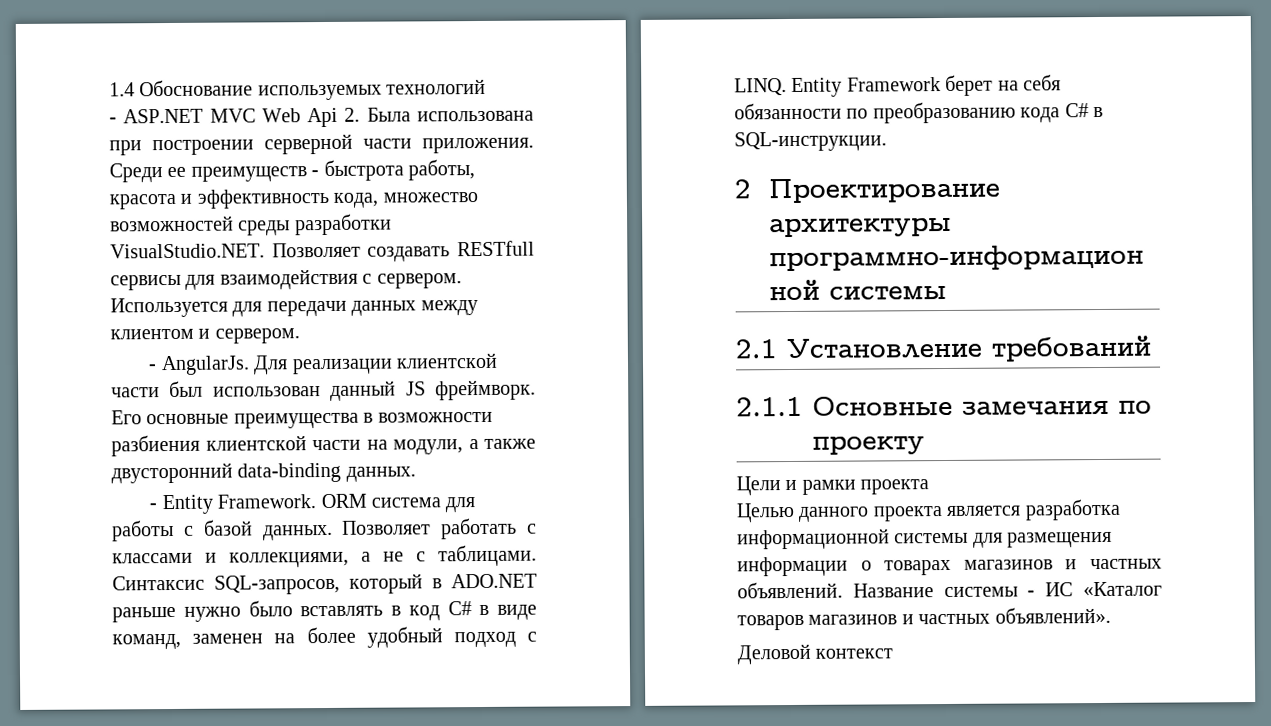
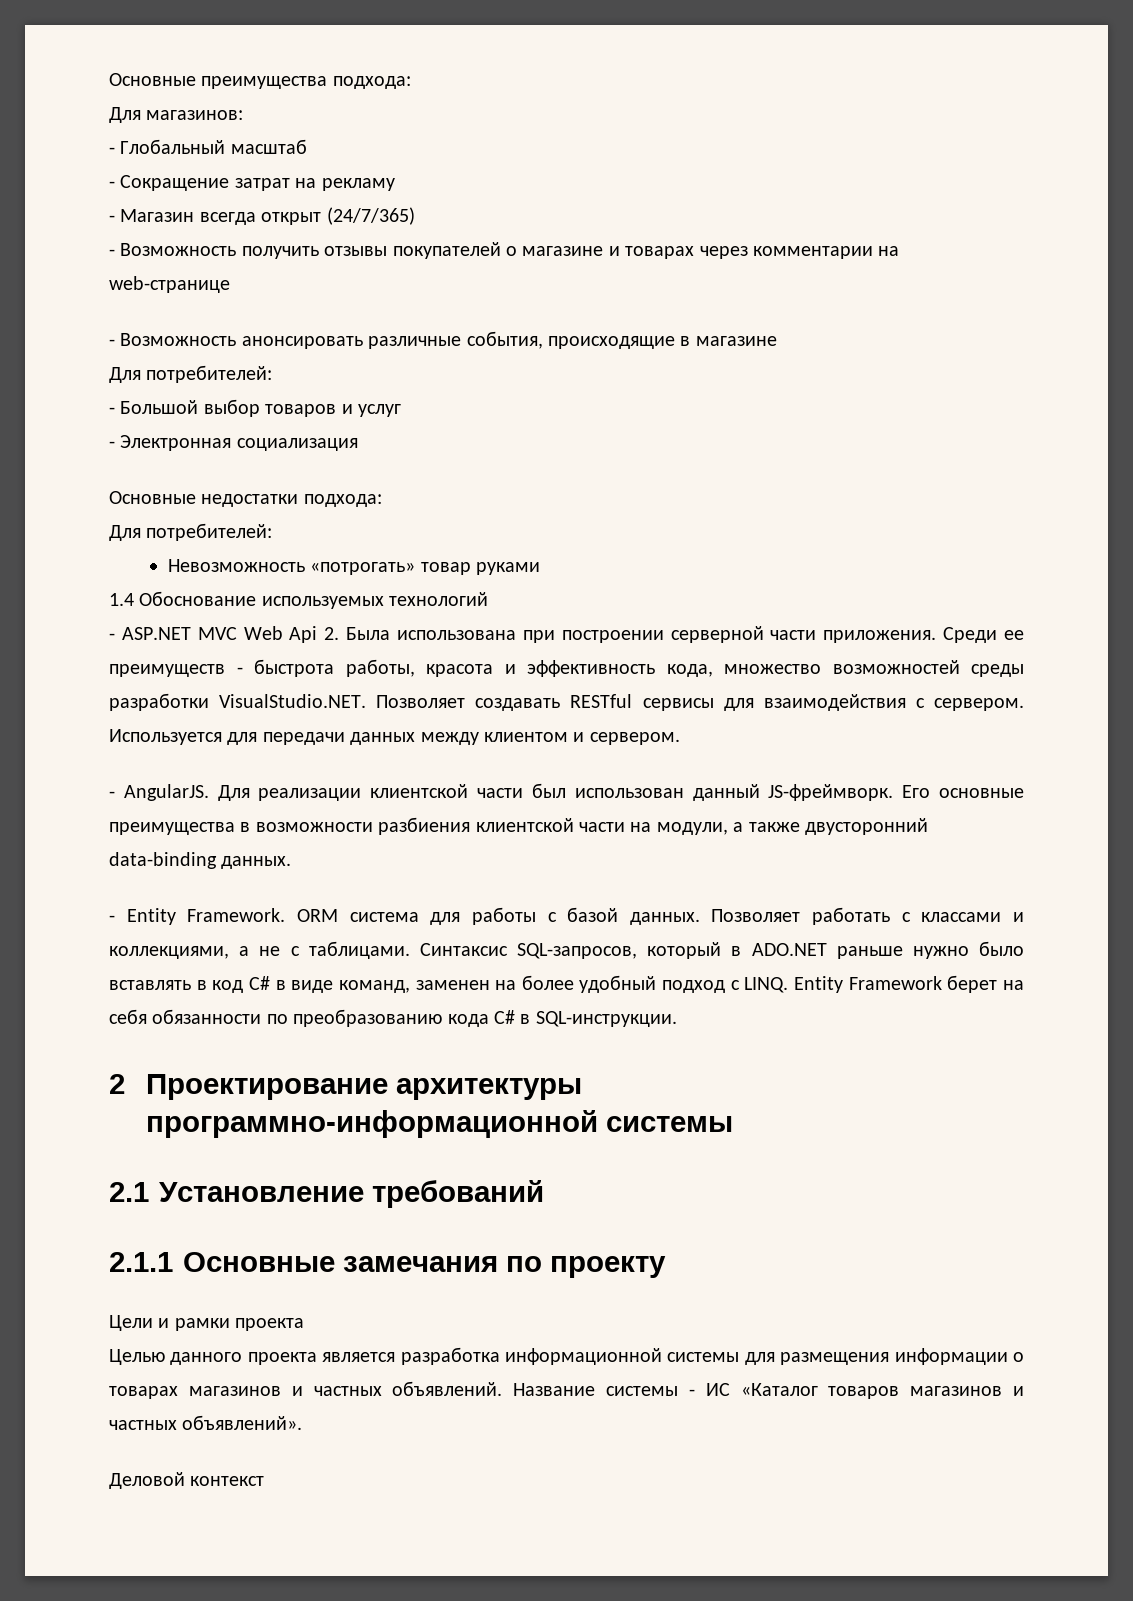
+ Основные преимущества подхода:
+ Для магазинов:
+ - Глобальный масштаб
+ - Сокращение затрат на рекламу
+ - Магазин всегда открыт (24/7/365)
+ - Возможность получить отзывы покупателей о магазине и товарах через комментарии на web-странице
+ - Возможность анонсировать различные события, происходящие в магазине
+ Для потребителей:
+ - Большой выбор товаров и услуг
+ - Электронная социализация
+ Основные недостатки подхода:
+ Для потребителей:
+ Невозможность «потрогать» товар руками
- Среди ее преимуществ - быстрота работы, красота и эффективность кода, множество возможностей среды разработки VisualStudio.NET. Позволяет создавать RESTfull сервисы для взаимодействия с сервером.
+ Среди ее преимуществ - быстрота работы, красота и эффективность кода, множество возможностей среды разработки VisualStudio.NET. Позволяет создавать RESTful сервисы для взаимодействия с сервером.
- - AngularJs.
+ - AngularJS.
- Для реализации клиентской части был использован данный JS фреймворк.
+ Для реализации клиентской части был использован данный JS-фреймворк.

